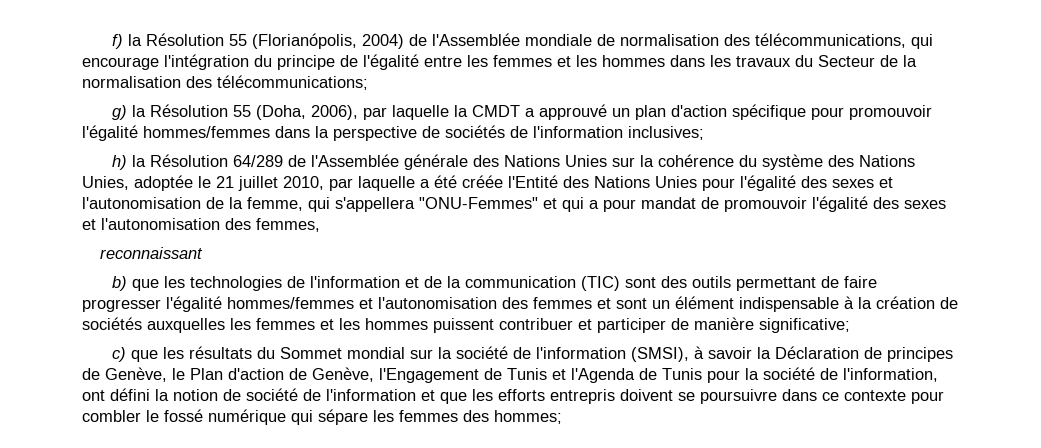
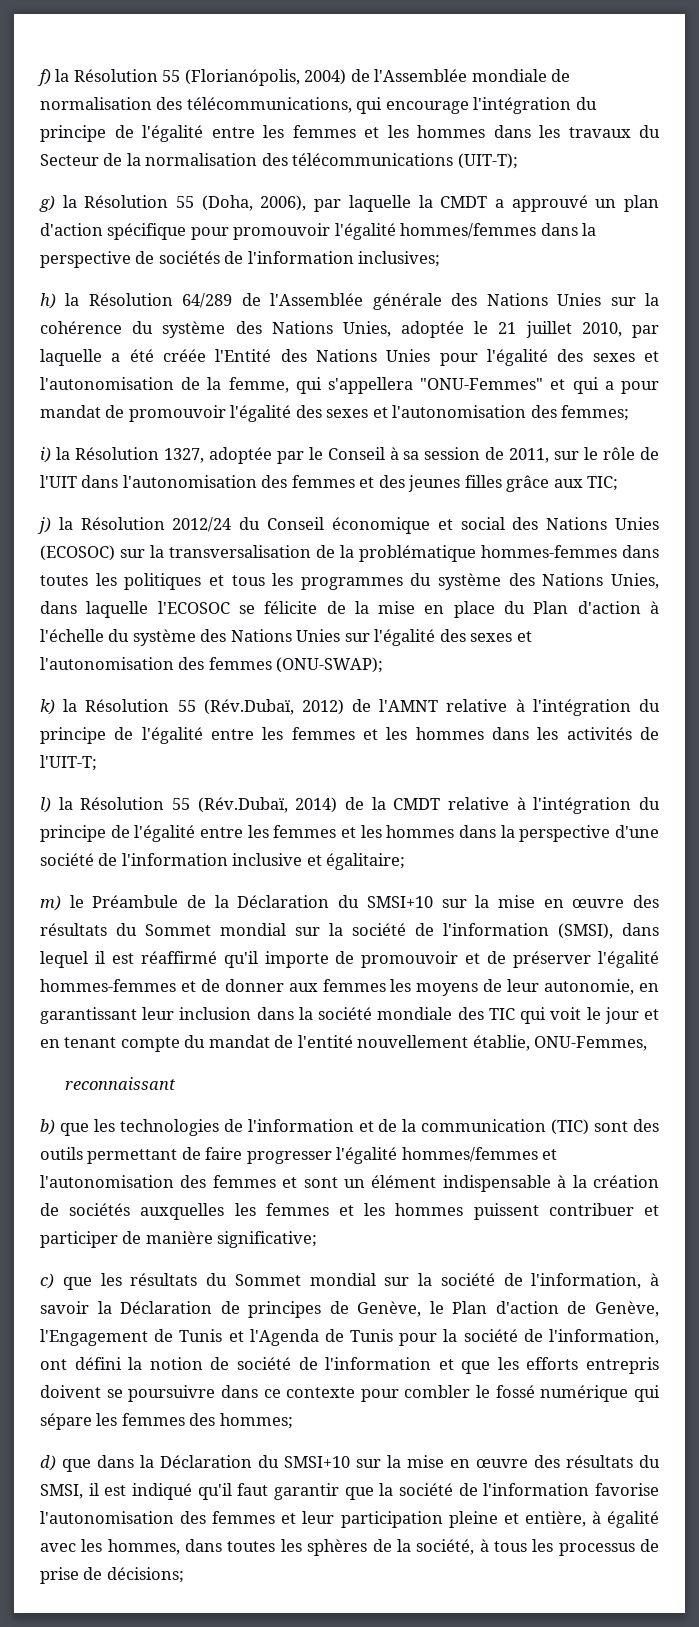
- f) la Résolution 55 (Florianópolis, 2004) de l'Assemblée mondiale de normalisation des télécommunications, qui encourage l'intégration du principe de l'égalité entre les femmes et les hommes dans les travaux du Secteur de la normalisation des télécommunications;
+ f) la Résolution 55 (Florianópolis, 2004) de l'Assemblée mondiale de normalisation des télécommunications, qui encourage l'intégration du principe de l'égalité entre les femmes et les hommes dans les travaux du Secteur de la normalisation des télécommunications (UIT-T);
- h) la Résolution 64/289 de l'Assemblée générale des Nations Unies sur la cohérence du système des Nations Unies, adoptée le 21 juillet 2010, par laquelle a été créée l'Entité des Nations Unies pour l'égalité des sexes et l'autonomisation de la femme, qui s'appellera "ONU-Femmes" et qui a pour mandat de promouvoir l'égalité des sexes et l'autonomisation des femmes,
+ h) la Résolution 64/289 de l'Assemblée générale des Nations Unies sur la cohérence du système des Nations Unies, adoptée le 21 juillet 2010, par laquelle a été créée l'Entité des Nations Unies pour l'égalité des sexes et l'autonomisation de la femme, qui s'appellera "ONU-Femmes" et qui a pour mandat de promouvoir l'égalité des sexes et l'autonomisation des femmes;
+ i) la Résolution 1327, adoptée par le Conseil à sa session de 2011, sur le rôle de l'UIT dans l'autonomisation des femmes et des jeunes filles grâce aux TIC;
+ j) la Résolution 2012/24 du Conseil économique et social des Nations Unies (ECOSOC) sur la transversalisation de la problématique hommes-femmes dans toutes les politiques et tous les programmes du système des Nations Unies, dans laquelle l'ECOSOC se félicite de la mise en place du Plan d'action à l'échelle du système des Nations Unies sur l'égalité des sexes et l'autonomisation des femmes (ONU-SWAP);
+ k) la Résolution 55 (Rév.Dubaï, 2012) de l'AMNT relative à l'intégration du principe de l'égalité entre les femmes et les hommes dans les activités de l'UIT-T;
+ l) la Résolution 55 (Rév.Dubaï, 2014) de la CMDT relative à l'intégration du principe de l'égalité entre les femmes et les hommes dans la perspective d'une société de l'information inclusive et égalitaire;
+ m) le Préambule de la Déclaration du SMSI+10 sur la mise en œuvre des résultats du Sommet mondial sur la société de l'information (SMSI), dans lequel il est réaffirmé qu'il importe de promouvoir et de préserver l'égalité hommes-femmes et de donner aux femmes les moyens de leur autonomie, en garantissant leur inclusion dans la société mondiale des TIC qui voit le jour et en tenant compte du mandat de l'entité nouvellement établie, ONU-Femmes,
- c) que les résultats du Sommet mondial sur la société de l'information (SMSI), à savoir la Déclaration de principes de Genève, le Plan d'action de Genève, l'Engagement de Tunis et l'Agenda de Tunis pour la société de l'information, ont défini la notion de société de l'information et que les efforts entrepris doivent se poursuivre dans ce contexte pour combler le fossé numérique qui sépare les femmes des hommes;
+ c) que les résultats du Sommet mondial sur la société de l'information, à savoir la Déclaration de principes de Genève, le Plan d'action de Genève, l'Engagement de Tunis et l'Agenda de Tunis pour la société de l'information, ont défini la notion de société de l'information et que les efforts entrepris doivent se poursuivre dans ce contexte pour combler le fossé numérique qui sépare les femmes des hommes;
+ d) que dans la Déclaration du SMSI+10 sur la mise en œuvre des résultats du SMSI, il est indiqué qu'il faut garantir que la société de l'information favorise l'autonomisation des femmes et leur participation pleine et entière, à égalité avec les hommes, dans toutes les sphères de la société, à tous les processus de prise de décisions;

